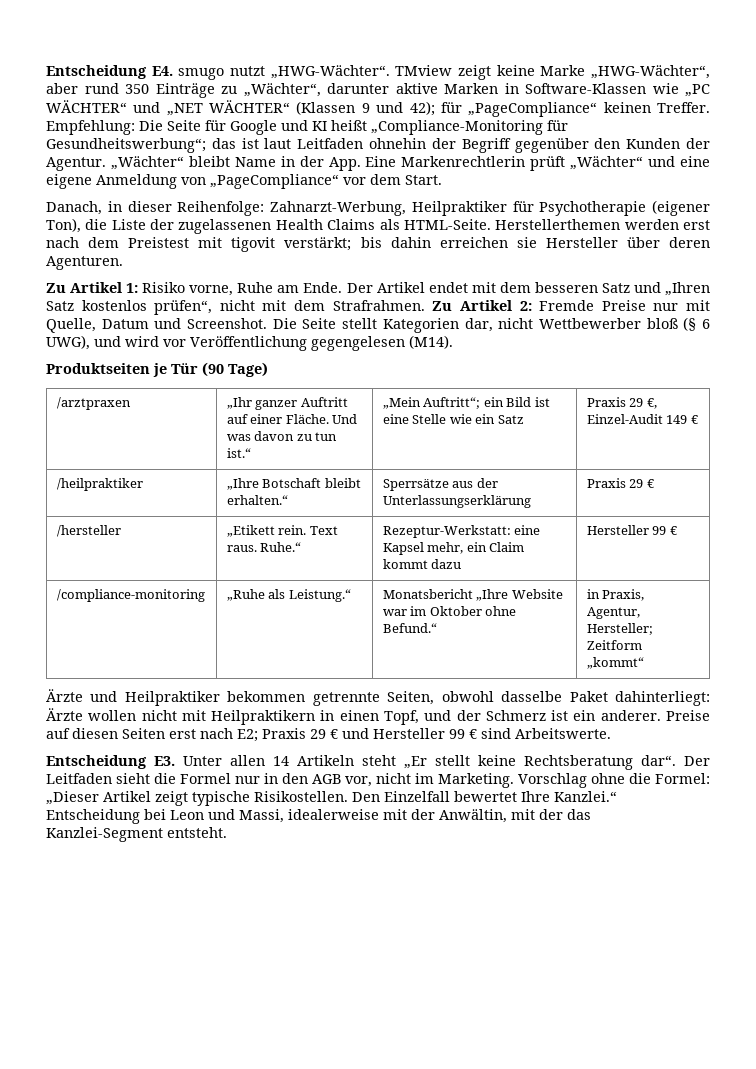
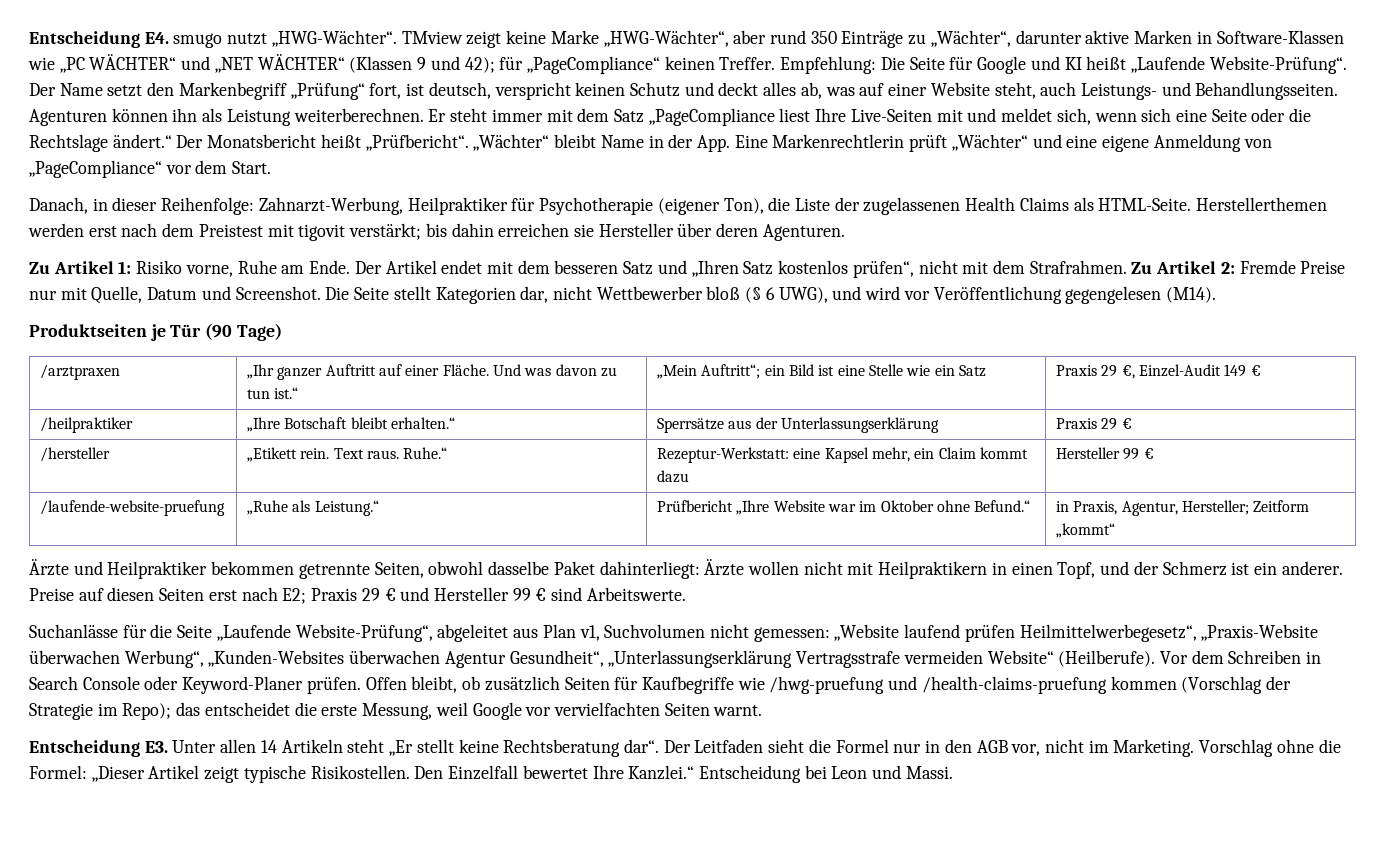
- Empfehlung: Die Seite für Google und KI heißt „Compliance-Monitoring für Gesundheitswerbung“; das ist laut Leitfaden ohnehin der Begriff gegenüber den Kunden der Agentur.
+ Empfehlung: Die Seite für Google und KI heißt „Laufende Website-Prüfung“. Der Name setzt den Markenbegriff „Prüfung“ fort, ist deutsch, verspricht keinen Schutz und deckt alles ab, was auf einer Website steht, auch Leistungs- und Behandlungsseiten. Agenturen können ihn als Leistung weiterberechnen. Er steht immer mit dem Satz „PageCompliance liest Ihre Live-Seiten mit und meldet sich, wenn sich eine Seite oder die Rechtslage ändert.“ Der Monatsbericht heißt „Prüfbericht“.
- /compliance-monitoring | „Ruhe als Leistung.“ | Monatsbericht „Ihre Website war im Oktober ohne Befund.“ | in Praxis, Agentur, Hersteller; Zeitform „kommt“
+ /laufende-website-pruefung | „Ruhe als Leistung.“ | Prüfbericht „Ihre Website war im Oktober ohne Befund.“ | in Praxis, Agentur, Hersteller; Zeitform „kommt“
+ Suchanlässe für die Seite „Laufende Website-Prüfung“, abgeleitet aus Plan v1, Suchvolumen nicht gemessen: „Website laufend prüfen Heilmittelwerbegesetz“, „Praxis-Website überwachen Werbung“, „Kunden-Websites überwachen Agentur Gesundheit“, „Unterlassungserklärung Vertragsstrafe vermeiden Website“ (Heilberufe). Vor dem Schreiben in Search Console oder Keyword-Planer prüfen. Offen bleibt, ob zusätzlich Seiten für Kaufbegriffe wie /hwg-pruefung und /health-claims-pruefung kommen (Vorschlag der Strategie im Repo); das entscheidet die erste Messung, weil Google vor vervielfachten Seiten warnt.
- Den Einzelfall bewertet Ihre Kanzlei.“ Entscheidung bei Leon und Massi, idealerweise mit der Anwältin, mit der das Kanzlei-Segment entsteht.
+ Den Einzelfall bewertet Ihre Kanzlei.“ Entscheidung bei Leon und Massi.

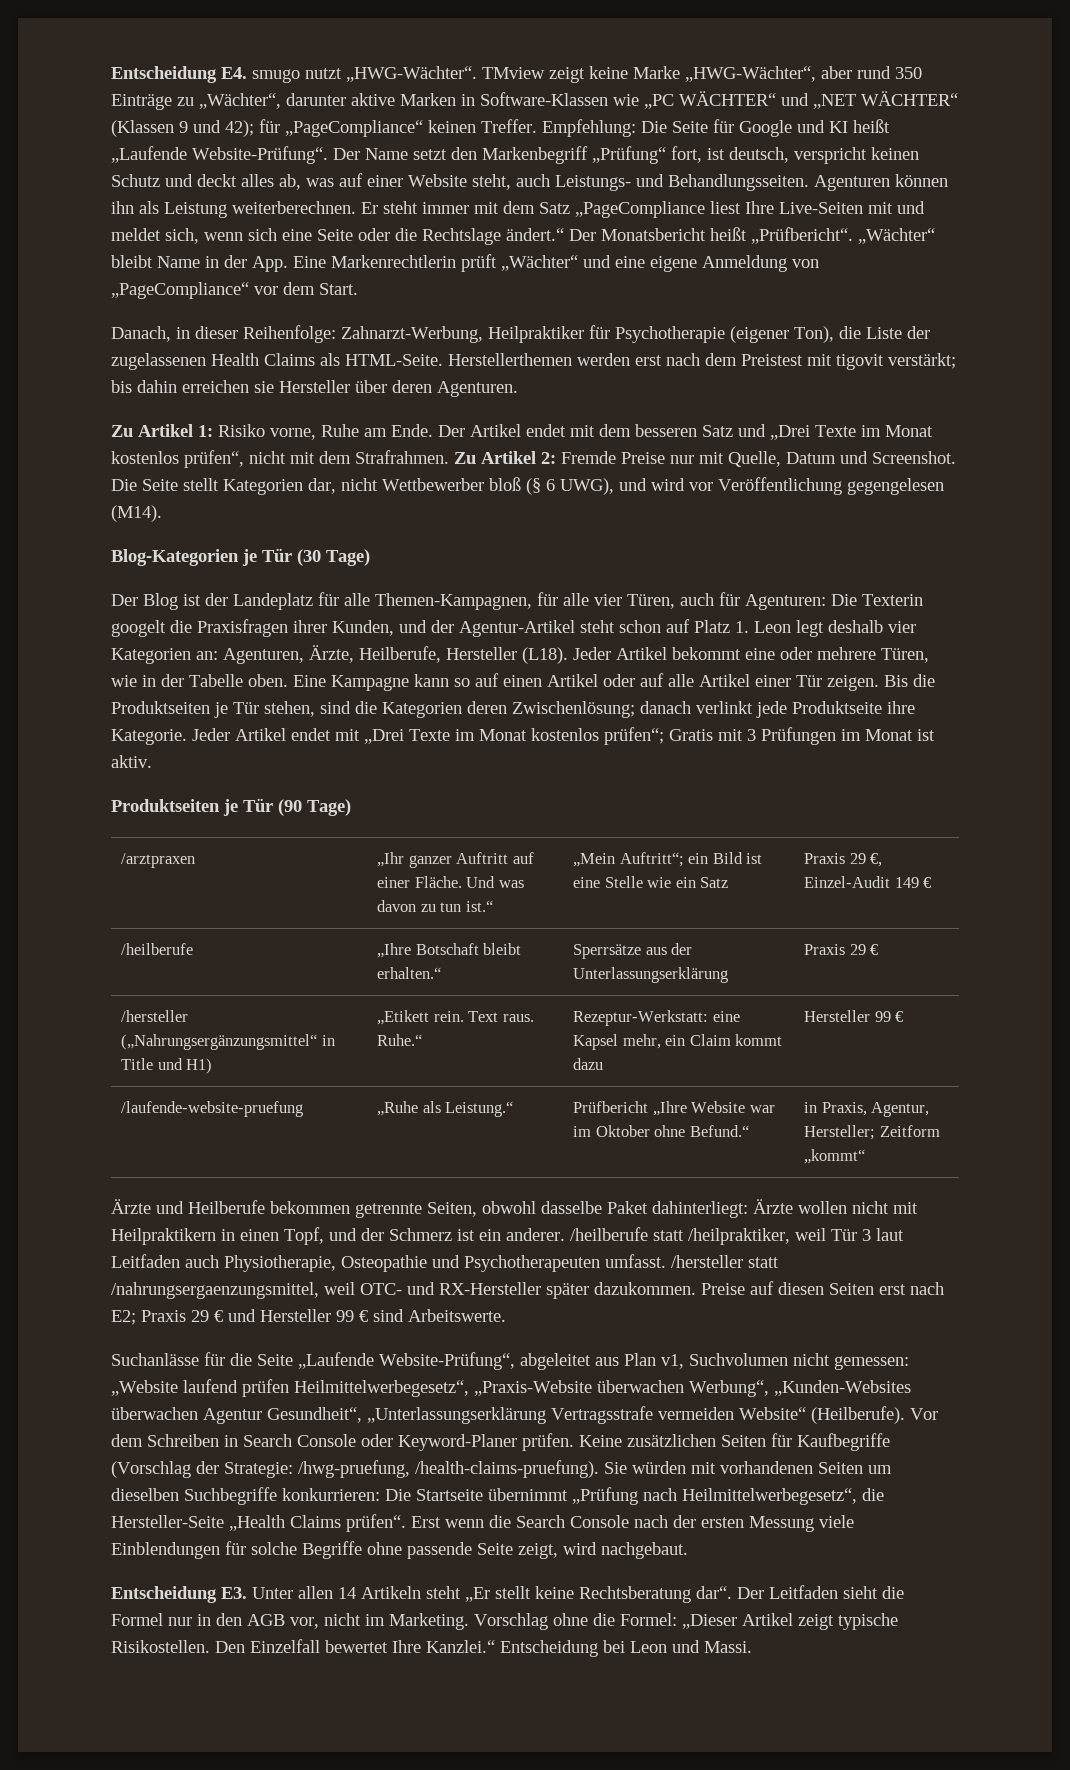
- Der Artikel endet mit dem besseren Satz und „Ihren Satz kostenlos prüfen“, nicht mit dem Strafrahmen.
+ Der Artikel endet mit dem besseren Satz und „Drei Texte im Monat kostenlos prüfen“, nicht mit dem Strafrahmen.
+ Blog-Kategorien je Tür (30 Tage)
+ Der Blog ist der Landeplatz für alle Themen-Kampagnen, für alle vier Türen, auch für Agenturen: Die Texterin googelt die Praxisfragen ihrer Kunden, und der Agentur-Artikel steht schon auf Platz 1. Leon legt deshalb vier Kategorien an: Agenturen, Ärzte, Heilberufe, Hersteller (L18). Jeder Artikel bekommt eine oder mehrere Türen, wie in der Tabelle oben. Eine Kampagne kann so auf einen Artikel oder auf alle Artikel einer Tür zeigen. Bis die Produktseiten je Tür stehen, sind die Kategorien deren Zwischenlösung; danach verlinkt jede Produktseite ihre Kategorie. Jeder Artikel endet mit „Drei Texte im Monat kostenlos prüfen“; Gratis mit 3 Prüfungen im Monat ist aktiv.
- /heilpraktiker | „Ihre Botschaft bleibt erhalten.“ | Sperrsätze aus der Unterlassungserklärung | Praxis 29 €
+ /heilberufe | „Ihre Botschaft bleibt erhalten.“ | Sperrsätze aus der Unterlassungserklärung | Praxis 29 €
- /hersteller | „Etikett rein. Text raus. Ruhe.“ | Rezeptur-Werkstatt: eine Kapsel mehr, ein Claim kommt dazu | Hersteller 99 €
+ /hersteller („Nahrungsergänzungsmittel“ in Title und H1) | „Etikett rein. Text raus. Ruhe.“ | Rezeptur-Werkstatt: eine Kapsel mehr, ein Claim kommt dazu | Hersteller 99 €
- Ärzte und Heilpraktiker bekommen getrennte Seiten, obwohl dasselbe Paket dahinterliegt: Ärzte wollen nicht mit Heilpraktikern in einen Topf, und der Schmerz ist ein anderer.
+ Ärzte und Heilberufe bekommen getrennte Seiten, obwohl dasselbe Paket dahinterliegt: Ärzte wollen nicht mit Heilpraktikern in einen Topf, und der Schmerz ist ein anderer.
+ /heilberufe statt /heilpraktiker, weil Tür 3 laut Leitfaden auch Physiotherapie, Osteopathie und Psychotherapeuten umfasst. /hersteller statt /nahrungsergaenzungsmittel, weil OTC- und RX-Hersteller später dazukommen.
- Offen bleibt, ob zusätzlich Seiten für Kaufbegriffe wie /hwg-pruefung und /health-claims-pruefung kommen (Vorschlag der Strategie im Repo); das entscheidet die erste Messung, weil Google vor vervielfachten Seiten warnt.
+ Keine zusätzlichen Seiten für Kaufbegriffe (Vorschlag der Strategie: /hwg-pruefung, /health-claims-pruefung). Sie würden mit vorhandenen Seiten um dieselben Suchbegriffe konkurrieren: Die Startseite übernimmt „Prüfung nach Heilmittelwerbegesetz“, die Hersteller-Seite „Health Claims prüfen“. Erst wenn die Search Console nach der ersten Messung viele Einblendungen für solche Begriffe ohne passende Seite zeigt, wird nachgebaut.

